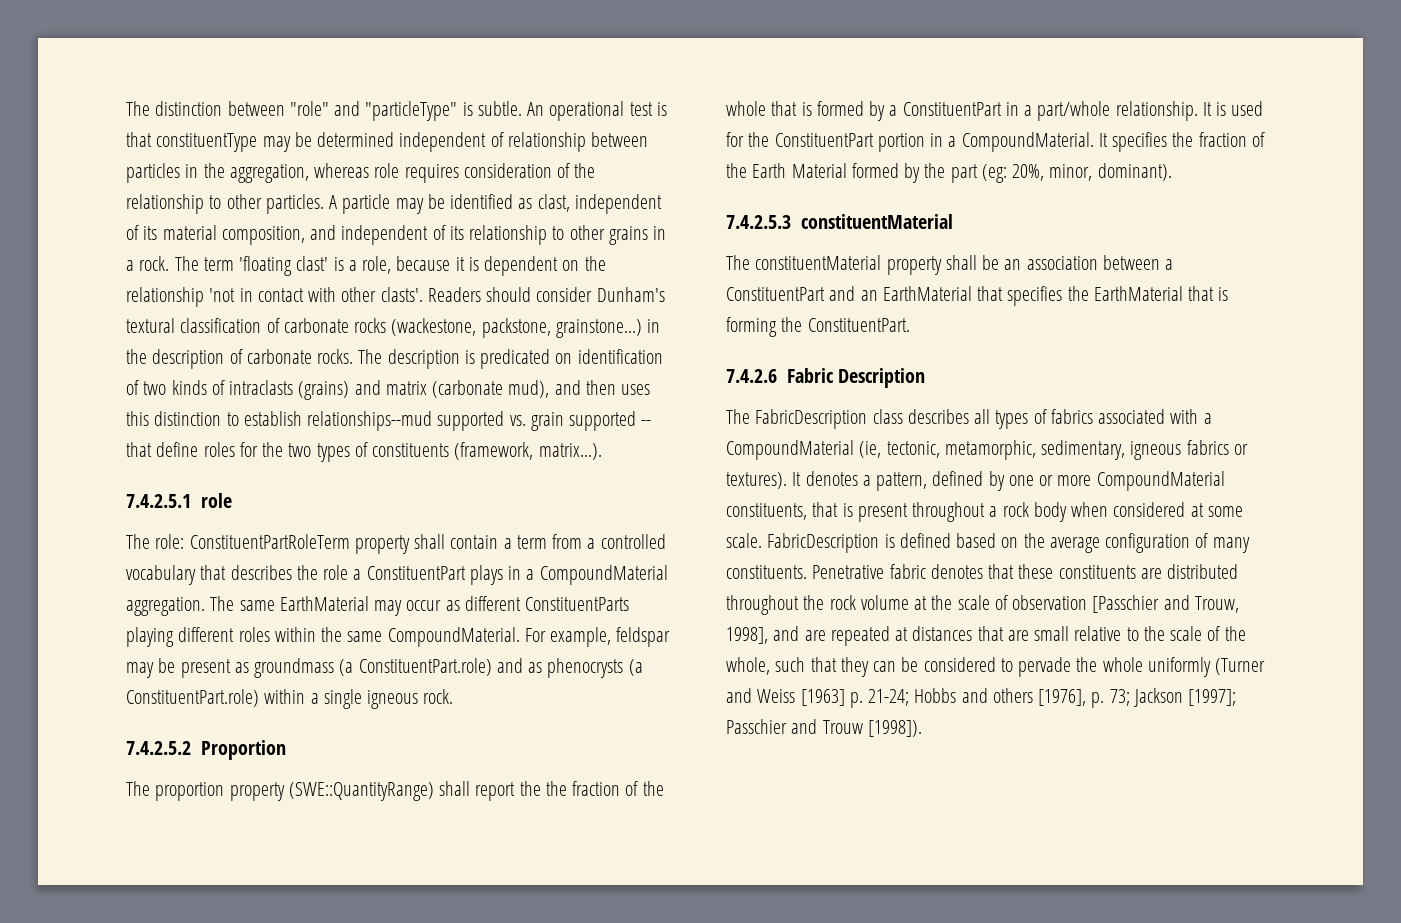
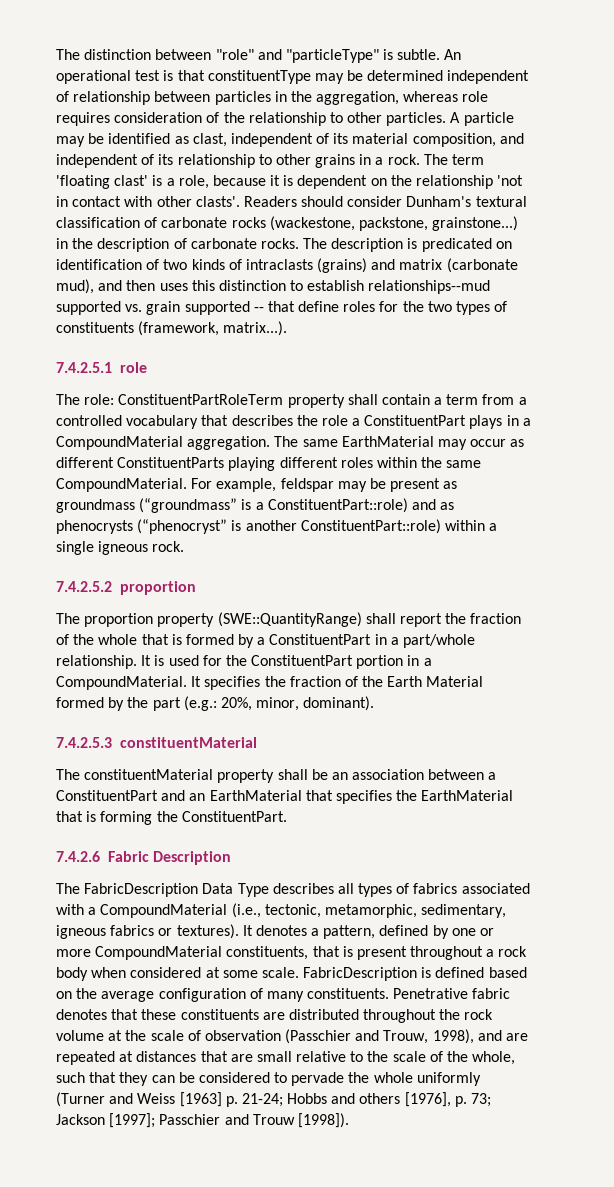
- For example, feldspar may be present as groundmass (a ConstituentPart.role) and as phenocrysts (a ConstituentPart.role) within a single igneous rock.
+ For example, feldspar may be present as groundmass (“groundmass” is a ConstituentPart::role) and as phenocrysts (“phenocryst” is another ConstituentPart::role) within a single igneous rock.
- 7.4.2.5.2 Proportion
+ 7.4.2.5.2 proportion
- The proportion property (SWE::QuantityRange) shall report the the fraction of the whole that is formed by a ConstituentPart in a part/whole relationship.
+ The proportion property (SWE::QuantityRange) shall report the fraction of the whole that is formed by a ConstituentPart in a part/whole relationship.
- It specifies the fraction of the Earth Material formed by the part (eg: 20%, minor, dominant).
+ It specifies the fraction of the Earth Material formed by the part (e.g.: 20%, minor, dominant).
- The FabricDescription class describes all types of fabrics associated with a CompoundMaterial (ie, tectonic, metamorphic, sedimentary, igneous fabrics or textures).
+ The FabricDescription Data Type describes all types of fabrics associated with a CompoundMaterial (i.e., tectonic, metamorphic, sedimentary, igneous fabrics or textures).
- Penetrative fabric denotes that these constituents are distributed throughout the rock volume at the scale of observation [Passchier and Trouw, 1998], and are repeated at distances that are small relative to the scale of the whole, such that they can be considered to pervade the whole uniformly (Turner and Weiss [1963] p. 21-24;
+ Penetrative fabric denotes that these constituents are distributed throughout the rock volume at the scale of observation (Passchier and Trouw, 1998), and are repeated at distances that are small relative to the scale of the whole, such that they can be considered to pervade the whole uniformly (Turner and Weiss [1963] p. 21-24;

